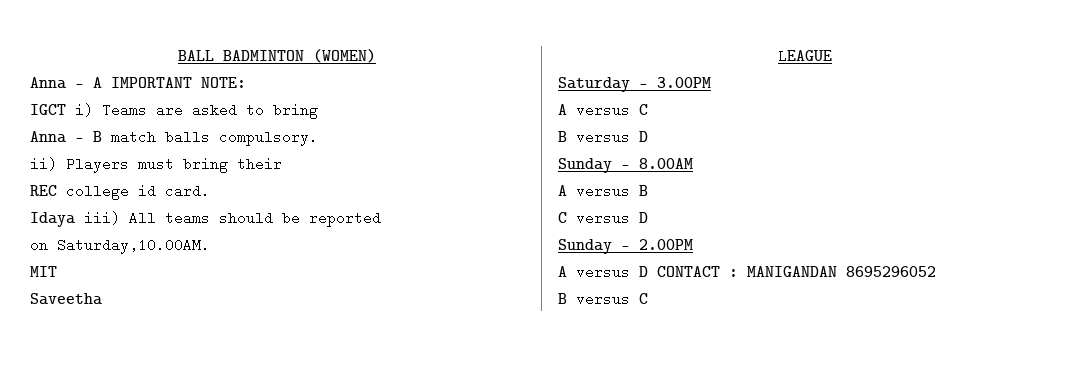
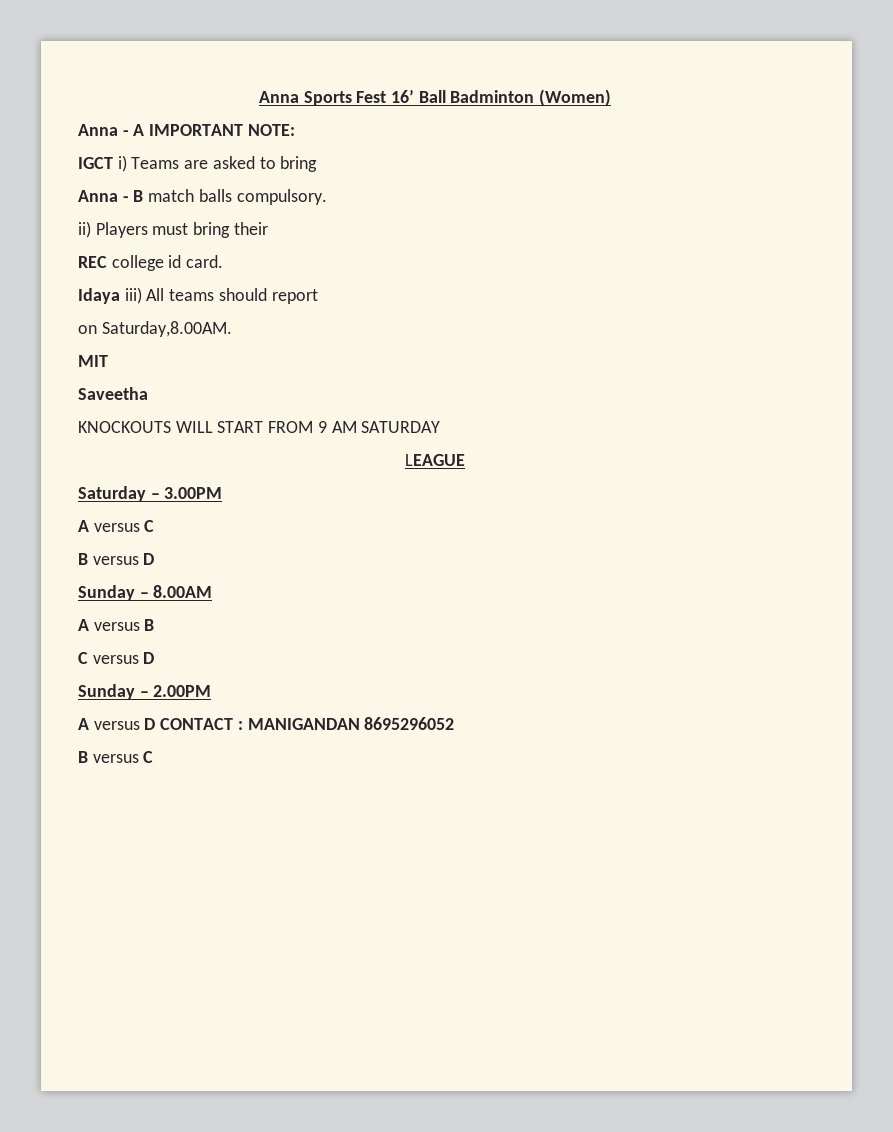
- BALL BADMINTON (WOMEN)
+ Anna Sports Fest 16’ Ball Badminton (Women)
- Idaya iii) All teams should be reported
+ Idaya iii) All teams should report
- on Saturday,10.00AM.
+ on Saturday,8.00AM.
+ KNOCKOUTS WILL START FROM 9 AM SATURDAY

